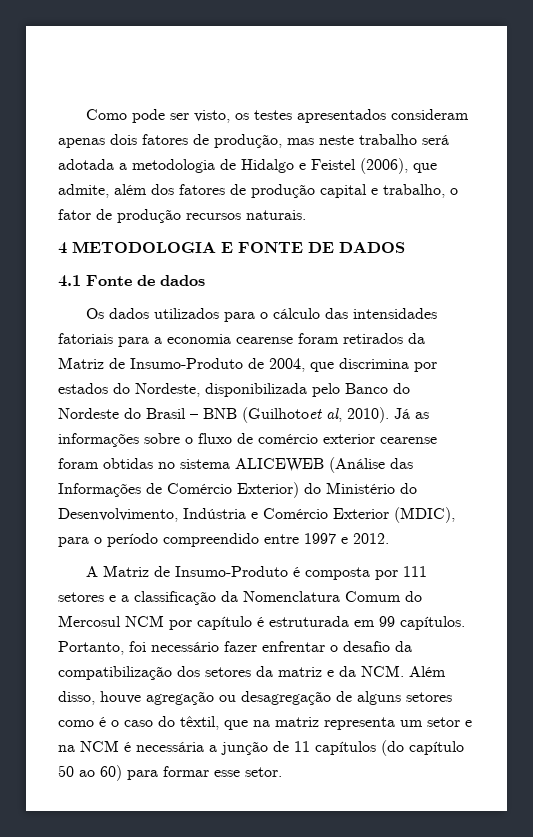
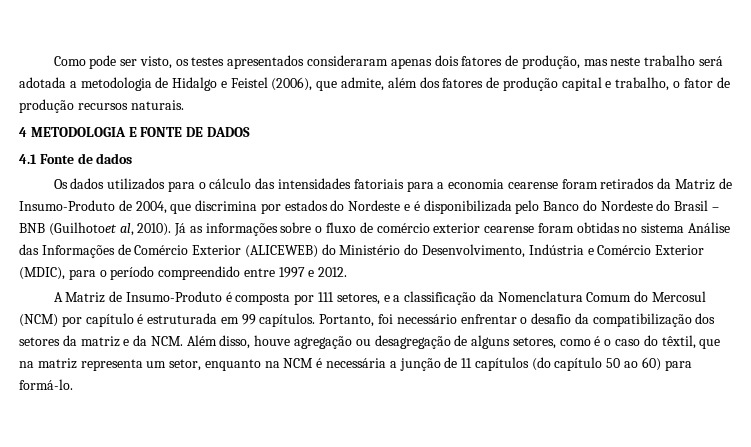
- Como pode ser visto, os testes apresentados consideram apenas dois fatores de produção, mas neste trabalho será adotada a metodologia de Hidalgo e Feistel (2006), que admite, além dos fatores de produção capital e trabalho, o fator de produção recursos naturais.
+ Como pode ser visto, os testes apresentados consideraram apenas dois fatores de produção, mas neste trabalho será adotada a metodologia de Hidalgo e Feistel (2006), que admite, além dos fatores de produção capital e trabalho, o fator de produção recursos naturais.
- Os dados utilizados para o cálculo das intensidades fatoriais para a economia cearense foram retirados da Matriz de Insumo-Produto de 2004, que discrimina por estados do Nordeste, disponibilizada pelo Banco do Nordeste do Brasil – BNB (Guilhotoet al, 2010).
+ Os dados utilizados para o cálculo das intensidades fatoriais para a economia cearense foram retirados da Matriz de Insumo-Produto de 2004, que discrimina por estados do Nordeste e é disponibilizada pelo Banco do Nordeste do Brasil – BNB (Guilhotoet al, 2010).
- Já as informações sobre o fluxo de comércio exterior cearense foram obtidas no sistema ALICEWEB (Análise das Informações de Comércio Exterior) do Ministério do Desenvolvimento, Indústria e Comércio Exterior (MDIC), para o período compreendido entre 1997 e 2012.
+ Já as informações sobre o fluxo de comércio exterior cearense foram obtidas no sistema Análise das Informações de Comércio Exterior (ALICEWEB) do Ministério do Desenvolvimento, Indústria e Comércio Exterior (MDIC), para o período compreendido entre 1997 e 2012.
- A Matriz de Insumo-Produto é composta por 111 setores e a classificação da Nomenclatura Comum do Mercosul NCM por capítulo é estruturada em 99 capítulos.
+ A Matriz de Insumo-Produto é composta por 111 setores, e a classificação da Nomenclatura Comum do Mercosul (NCM) por capítulo é estruturada em 99 capítulos.
- Portanto, foi necessário fazer enfrentar o desafio da compatibilização dos setores da matriz e da NCM. Além disso, houve agregação ou desagregação de alguns setores como é o caso do têxtil, que na matriz representa um setor e na NCM é necessária a junção de 11 capítulos (do capítulo 50 ao 60) para formar esse setor.
+ Portanto, foi necessário enfrentar o desafio da compatibilização dos setores da matriz e da NCM. Além disso, houve agregação ou desagregação de alguns setores, como é o caso do têxtil, que na matriz representa um setor, enquanto na NCM é necessária a junção de 11 capítulos (do capítulo 50 ao 60) para formá-lo.

